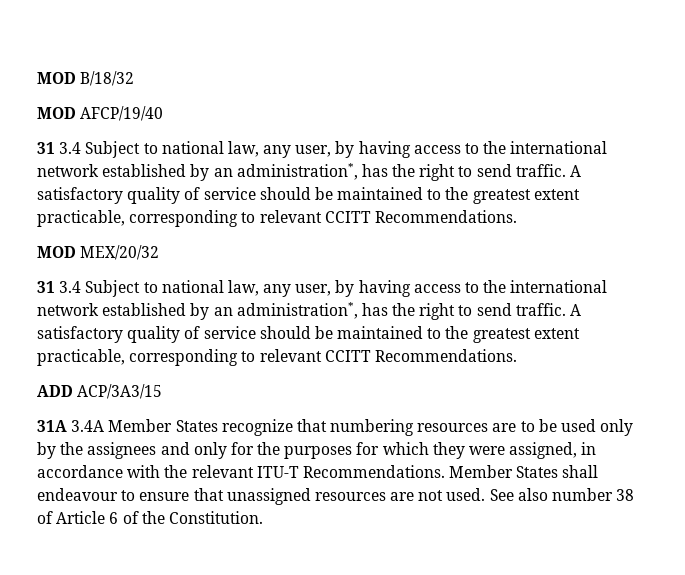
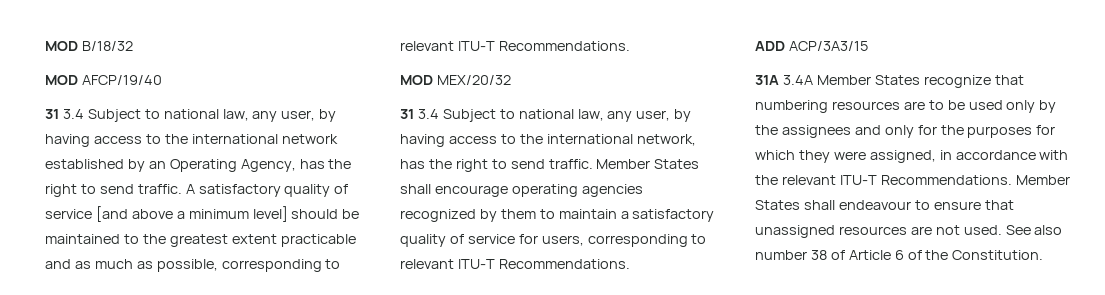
  MOD AFCP/19/40
- 31 3.4 Subject to national law, any user, by having access to the international network established by an administration*, has the right to send traffic. A satisfactory quality of service should be maintained to the greatest extent practicable, corresponding to relevant CCITT Recommendations.
+ 31 3.4 Subject to national law, any user, by having access to the international network established by an Operating Agency, has the right to send traffic. A satisfactory quality of service [and above a minimum level] should be maintained to the greatest extent practicable and as much as possible, corresponding to relevant ITU-T Recommendations.
  MOD MEX/20/32
- 31 3.4 Subject to national law, any user, by having access to the international network established by an administration*, has the right to send traffic. A satisfactory quality of service should be maintained to the greatest extent practicable, corresponding to relevant CCITT Recommendations.
+ 31 3.4 Subject to national law, any user, by having access to the international network, has the right to send traffic. Member States shall encourage operating agencies recognized by them to maintain a satisfactory quality of service for users, corresponding to relevant ITU-T Recommendations.

